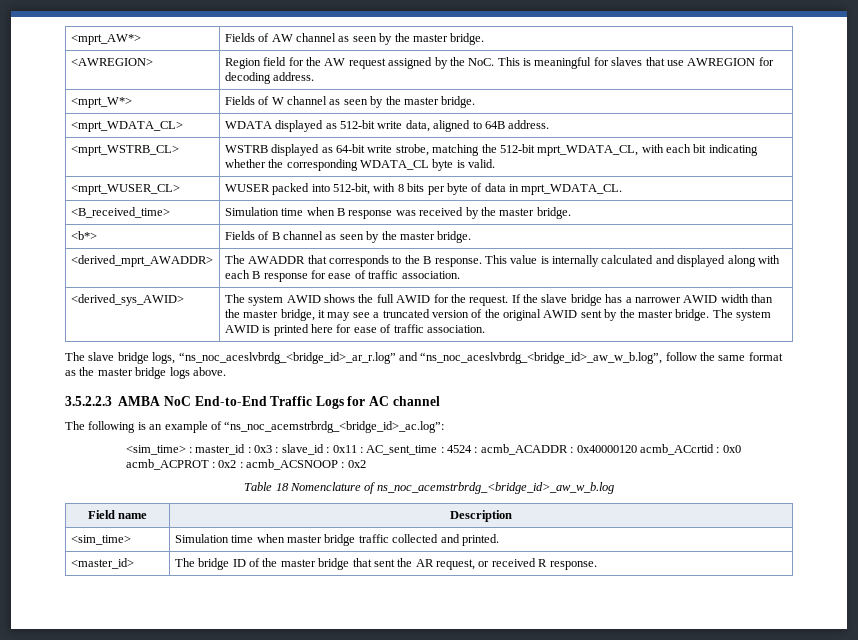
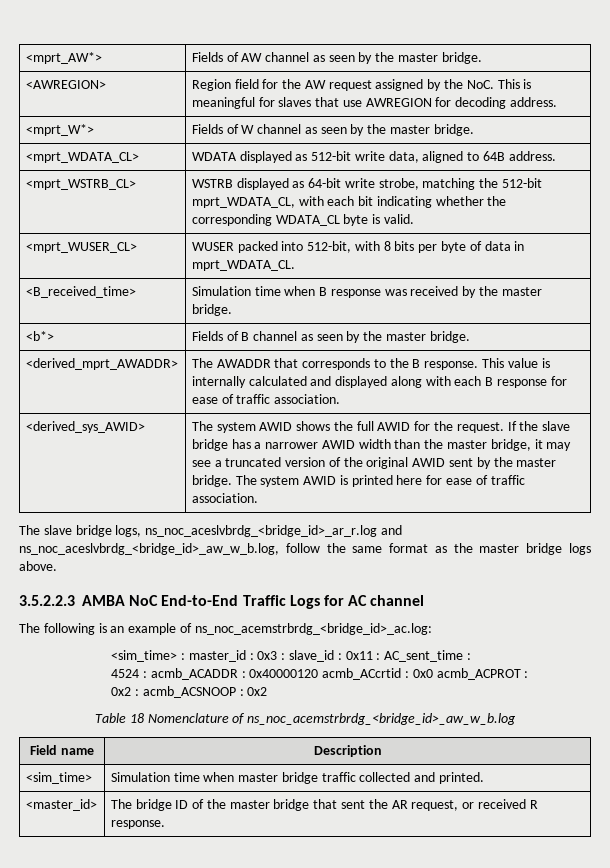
- The slave bridge logs, “ns_noc_aceslvbrdg_<bridge_id>_ar_r.log” and “ns_noc_aceslvbrdg_<bridge_id>_aw_w_b.log”, follow the same format as the master bridge logs above.
+ The slave bridge logs, ns_noc_aceslvbrdg_<bridge_id>_ar_r.log and ns_noc_aceslvbrdg_<bridge_id>_aw_w_b.log, follow the same format as the master bridge logs above.
- The following is an example of “ns_noc_acemstrbrdg_<bridge_id>_ac.log”:
+ The following is an example of ns_noc_acemstrbrdg_<bridge_id>_ac.log:
- <sim_time> : master_id : 0x3 : slave_id : 0x11 : AC_sent_time : 4524 : acmb_ACADDR : 0x40000120 acmb_ACcrtid : 0x0 acmb_ACPROT : 0x2 : acmb_ACSNOOP : 0x2
+ <sim_time> : master_id : 0x3 : slave_id : 0x11 : AC_sent_time :
+ 4524 : acmb_ACADDR : 0x40000120 acmb_ACcrtid : 0x0 acmb_ACPROT :
+ 0x2 : acmb_ACSNOOP : 0x2

